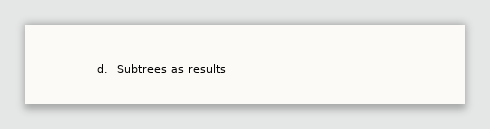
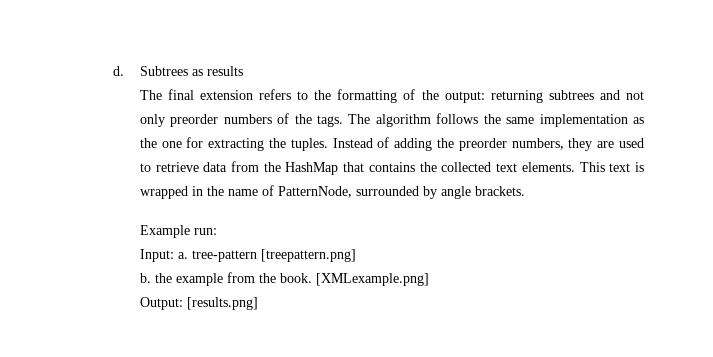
+ The final extension refers to the formatting of the output: returning subtrees and not only preorder numbers of the tags. The algorithm follows the same implementation as the one for extracting the tuples. Instead of adding the preorder numbers, they are used to retrieve data from the HashMap that contains the collected text elements. This text is wrapped in the name of PatternNode, surrounded by angle brackets.
+ Example run:
+ Input: a. tree-pattern [treepattern.png]
+ b. the example from the book. [XMLexample.png]
+ Output: [results.png]

